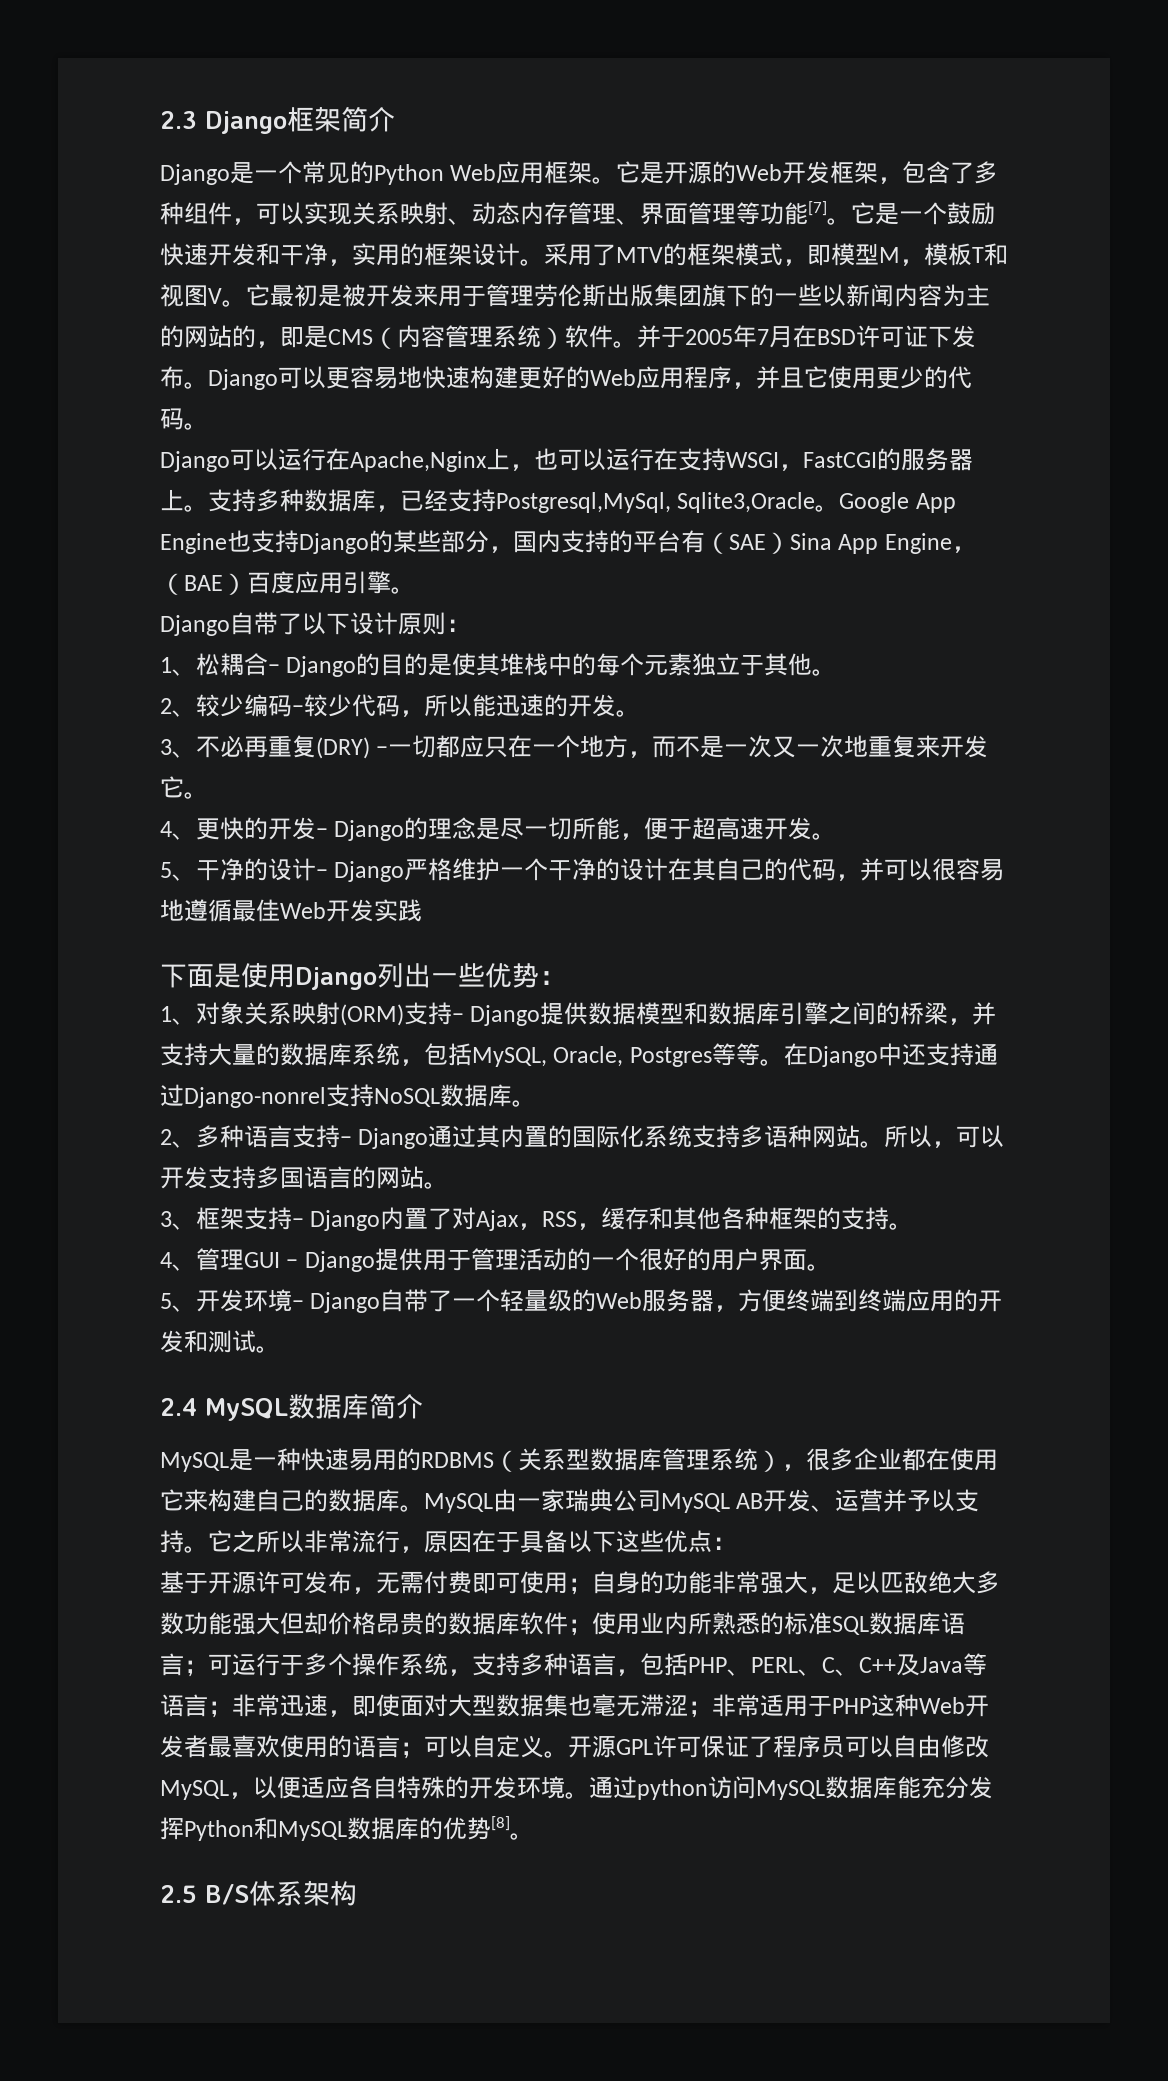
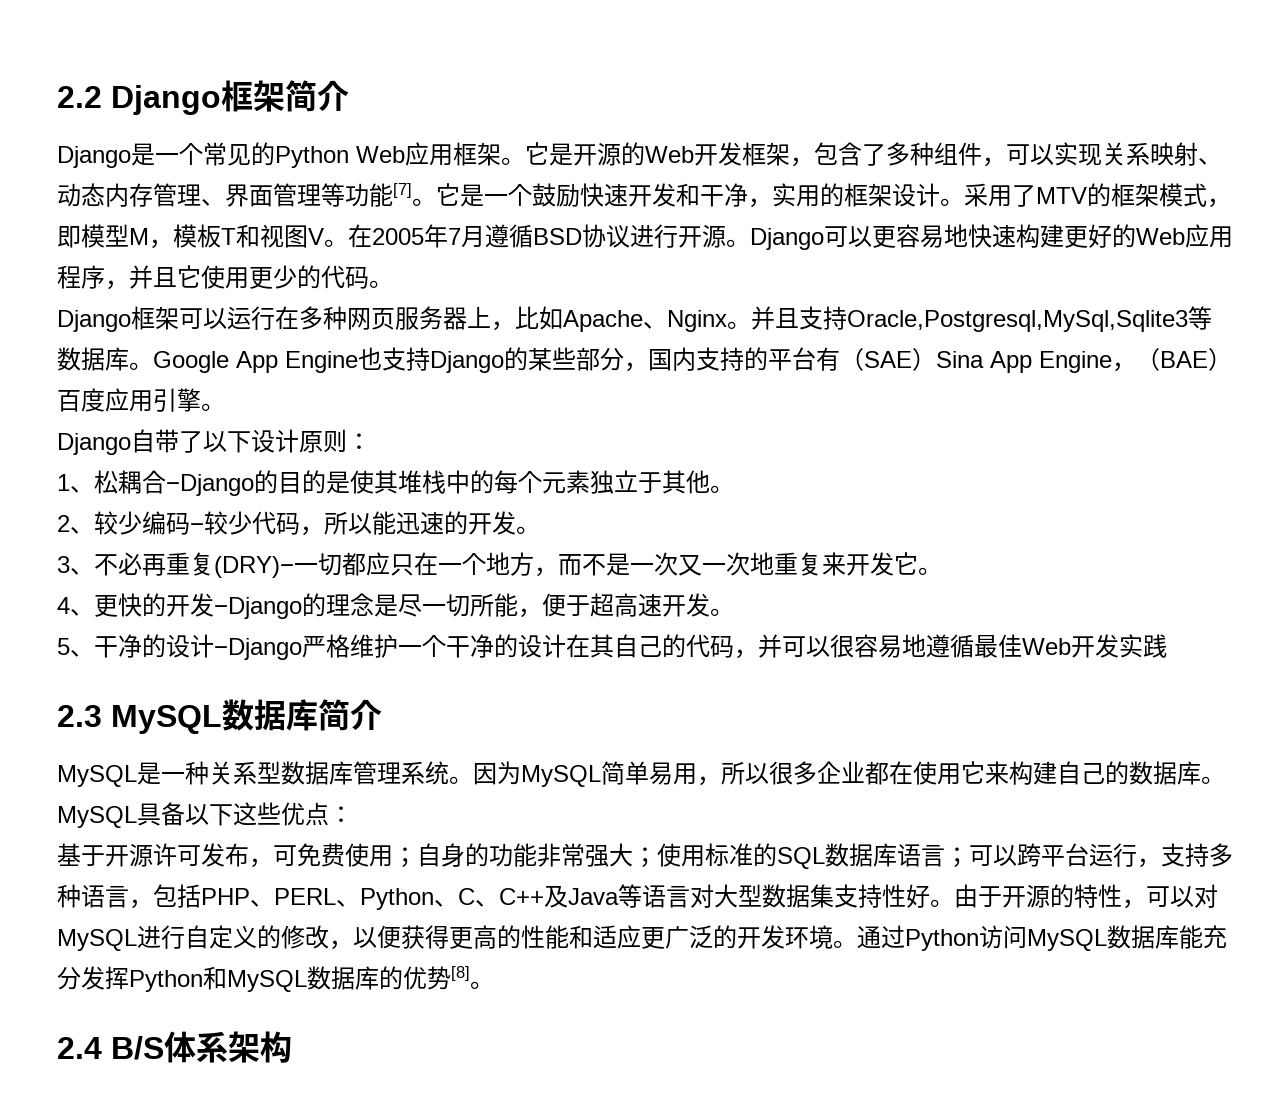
- 2.3 Django框架简介
+ 2.2 Django框架简介
- 它最初是被开发来用于管理劳伦斯出版集团旗下的一些以新闻内容为主的网站的，即是CMS（内容管理系统）软件。并于2005年7月在BSD许可证下发布。
+ 在2005年7月遵循BSD协议进行开源。
- Django可以运行在Apache,Nginx上，也可以运行在支持WSGI，FastCGI的服务器上。支持多种数据库，已经支持Postgresql,MySql, Sqlite3,Oracle。
+ Django框架可以运行在多种网页服务器上，比如Apache、Nginx。并且支持Oracle,Postgresql,MySql,Sqlite3等数据库。
- 1、松耦合− Django的目的是使其堆栈中的每个元素独立于其他。
+ 1、松耦合−Django的目的是使其堆栈中的每个元素独立于其他。
- 3、不必再重复(DRY) −一切都应只在一个地方，而不是一次又一次地重复来开发它。
+ 3、不必再重复(DRY)−一切都应只在一个地方，而不是一次又一次地重复来开发它。
- 4、更快的开发− Django的理念是尽一切所能，便于超高速开发。
+ 4、更快的开发−Django的理念是尽一切所能，便于超高速开发。
- 5、干净的设计− Django严格维护一个干净的设计在其自己的代码，并可以很容易地遵循最佳Web开发实践
+ 5、干净的设计−Django严格维护一个干净的设计在其自己的代码，并可以很容易地遵循最佳Web开发实践
- 下面是使用Django列出一些优势：
- 1、对象关系映射(ORM)支持− Django提供数据模型和数据库引擎之间的桥梁，并支持大量的数据库系统，包括MySQL, Oracle, Postgres等等。在Django中还支持通过Django-nonrel支持NoSQL数据库。
- 2、多种语言支持− Django通过其内置的国际化系统支持多语种网站。所以，可以开发支持多国语言的网站。
- 3、框架支持− Django内置了对Ajax，RSS，缓存和其他各种框架的支持。
- 4、管理GUI − Django提供用于管理活动的一个很好的用户界面。
- 5、开发环境− Django自带了一个轻量级的Web服务器，方便终端到终端应用的开发和测试。
- 2.4 MySQL数据库简介
+ 2.3 MySQL数据库简介
- MySQL是一种快速易用的RDBMS（关系型数据库管理系统），很多企业都在使用它来构建自己的数据库。
+ MySQL是一种关系型数据库管理系统。因为MySQL简单易用，所以很多企业都在使用它来构建自己的数据库。
- MySQL由一家瑞典公司MySQL AB开发、运营并予以支持。它之所以非常流行，原因在于具备以下这些优点：
+ MySQL具备以下这些优点：
- 基于开源许可发布，无需付费即可使用；自身的功能非常强大，足以匹敌绝大多数功能强大但却价格昂贵的数据库软件；使用业内所熟悉的标准SQL数据库语言；可运行于多个操作系统，支持多种语言，包括PHP、PERL、C、C++及Java等语言；非常迅速，即使面对大型数据集也毫无滞涩；非常适用于PHP这种Web开发者最喜欢使用的语言；可以自定义。开源GPL许可保证了程序员可以自由修改MySQL，以便适应各自特殊的开发环境。
+ 基于开源许可发布，可免费使用；自身的功能非常强大；使用标准的SQL数据库语言；可以跨平台运行，支持多种语言，包括PHP、PERL、Python、C、C++及Java等语言对大型数据集支持性好。由于开源的特性，可以对MySQL进行自定义的修改，以便获得更高的性能和适应更广泛的开发环境。
- 通过python访问MySQL数据库能充分发挥Python和MySQL数据库的优势[8]。
+ 通过Python访问MySQL数据库能充分发挥Python和MySQL数据库的优势[8]。
- 2.5 B/S体系架构
+ 2.4 B/S体系架构

